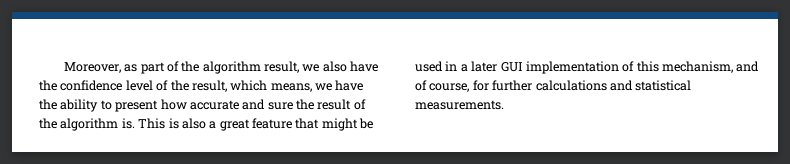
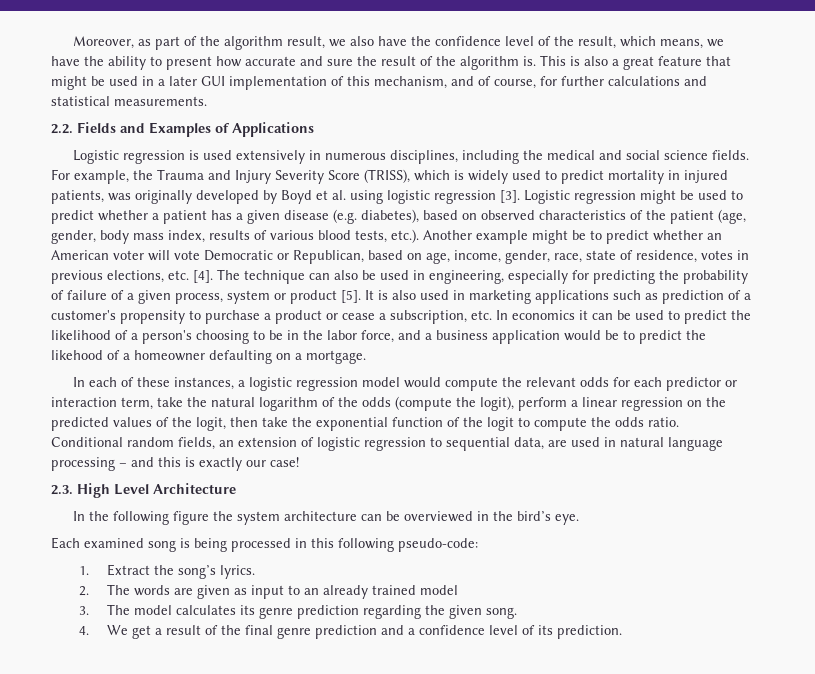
+ 2.2. Fields and Examples of Applications
+ Logistic regression is used extensively in numerous disciplines, including the medical and social science fields. For example, the Trauma and Injury Severity Score (TRISS), which is widely used to predict mortality in injured patients, was originally developed by Boyd et al. using logistic regression [3]. Logistic regression might be used to predict whether a patient has a given disease (e.g. diabetes), based on observed characteristics of the patient (age, gender, body mass index, results of various blood tests, etc.). Another example might be to predict whether an American voter will vote Democratic or Republican, based on age, income, gender, race, state of residence, votes in previous elections, etc. [4]. The technique can also be used in engineering, especially for predicting the probability of failure of a given process, system or product [5]. It is also used in marketing applications such as prediction of a customer's propensity to purchase a product or cease a subscription, etc. In economics it can be used to predict the likelihood of a person's choosing to be in the labor force, and a business application would be to predict the likehood of a homeowner defaulting on a mortgage.
+ In each of these instances, a logistic regression model would compute the relevant odds for each predictor or interaction term, take the natural logarithm of the odds (compute the logit), perform a linear regression on the predicted values of the logit, then take the exponential function of the logit to compute the odds ratio. Conditional random fields, an extension of logistic regression to sequential data, are used in natural language processing – and this is exactly our case!
+ 2.3. High Level Architecture
+ In the following figure the system architecture can be overviewed in the bird’s eye.
+ Each examined song is being processed in this following pseudo-code:
+ 1. Extract the song’s lyrics.
+ 2. The words are given as input to an already trained model
+ 3. The model calculates its genre prediction regarding the given song.
+ 4. We get a result of the final genre prediction and a confidence level of its prediction.

